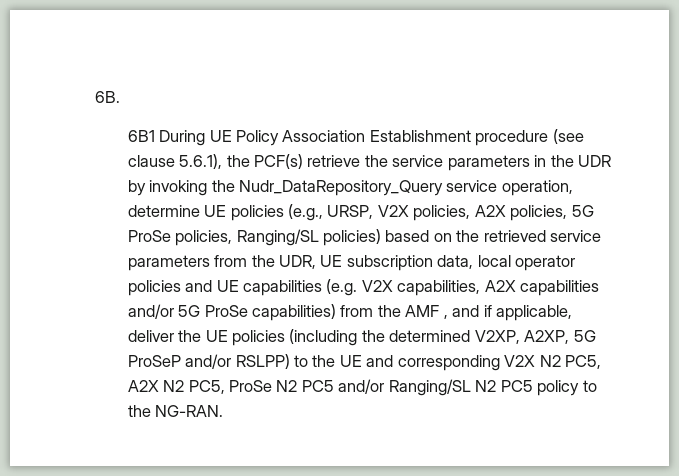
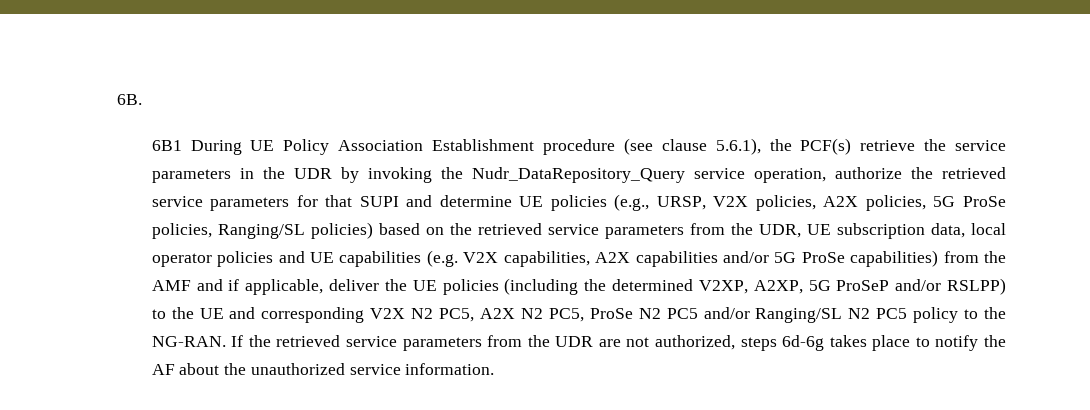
- 6B1 During UE Policy Association Establishment procedure (see clause 5.6.1), the PCF(s) retrieve the service parameters in the UDR by invoking the Nudr_DataRepository_Query service operation, determine UE policies (e.g., URSP, V2X policies, A2X policies, 5G ProSe policies, Ranging/SL policies) based on the retrieved service parameters from the UDR, UE subscription data, local operator policies and UE capabilities (e.g. V2X capabilities, A2X capabilities and/or 5G ProSe capabilities) from the AMF , and if applicable, deliver the UE policies (including the determined V2XP, A2XP, 5G ProSeP and/or RSLPP) to the UE and corresponding V2X N2 PC5, A2X N2 PC5, ProSe N2 PC5 and/or Ranging/SL N2 PC5 policy to the NG-RAN.
+ 6B1 During UE Policy Association Establishment procedure (see clause 5.6.1), the PCF(s) retrieve the service parameters in the UDR by invoking the Nudr_DataRepository_Query service operation, authorize the retrieved service parameters for that SUPI and determine UE policies (e.g., URSP, V2X policies, A2X policies, 5G ProSe policies, Ranging/SL policies) based on the retrieved service parameters from the UDR, UE subscription data, local operator policies and UE capabilities (e.g. V2X capabilities, A2X capabilities and/or 5G ProSe capabilities) from the AMF and if applicable, deliver the UE policies (including the determined V2XP, A2XP, 5G ProSeP and/or RSLPP) to the UE and corresponding V2X N2 PC5, A2X N2 PC5, ProSe N2 PC5 and/or Ranging/SL N2 PC5 policy to the NG-RAN.
+ If the retrieved service parameters from the UDR are not authorized, steps 6d-6g takes place to notify the AF about the unauthorized service information.

